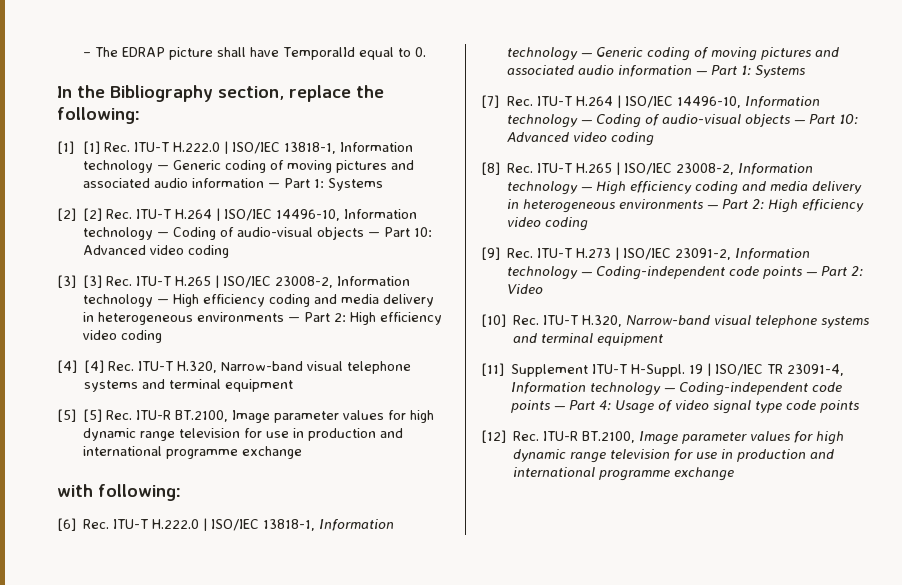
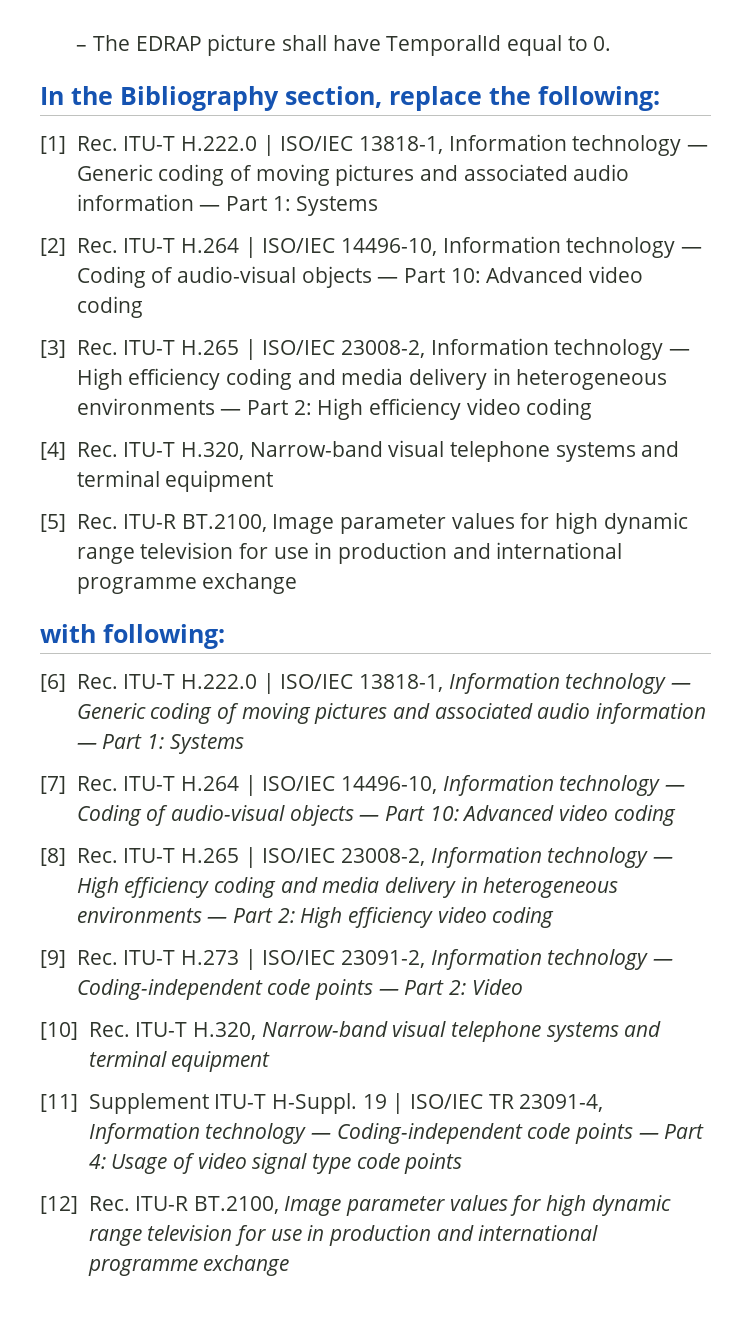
- [1] [1] Rec. ITU-T H.222.0 | ISO/IEC 13818-1, Information technology — Generic coding of moving pictures and associated audio information — Part 1: Systems
+ [1] Rec. ITU-T H.222.0 | ISO/IEC 13818-1, Information technology — Generic coding of moving pictures and associated audio information — Part 1: Systems
- [2] [2] Rec. ITU-T H.264 | ISO/IEC 14496-10, Information technology — Coding of audio-visual objects — Part 10: Advanced video coding
+ [2] Rec. ITU-T H.264 | ISO/IEC 14496-10, Information technology — Coding of audio-visual objects — Part 10: Advanced video coding
- [3] [3] Rec. ITU-T H.265 | ISO/IEC 23008-2, Information technology — High efficiency coding and media delivery in heterogeneous environments — Part 2: High efficiency video coding
+ [3] Rec. ITU-T H.265 | ISO/IEC 23008-2, Information technology — High efficiency coding and media delivery in heterogeneous environments — Part 2: High efficiency video coding
- [4] [4] Rec. ITU-T H.320, Narrow-band visual telephone systems and terminal equipment
+ [4] Rec. ITU-T H.320, Narrow-band visual telephone systems and terminal equipment
- [5] [5] Rec. ITU-R BT.2100, Image parameter values for high dynamic range television for use in production and international programme exchange
+ [5] Rec. ITU-R BT.2100, Image parameter values for high dynamic range television for use in production and international programme exchange

